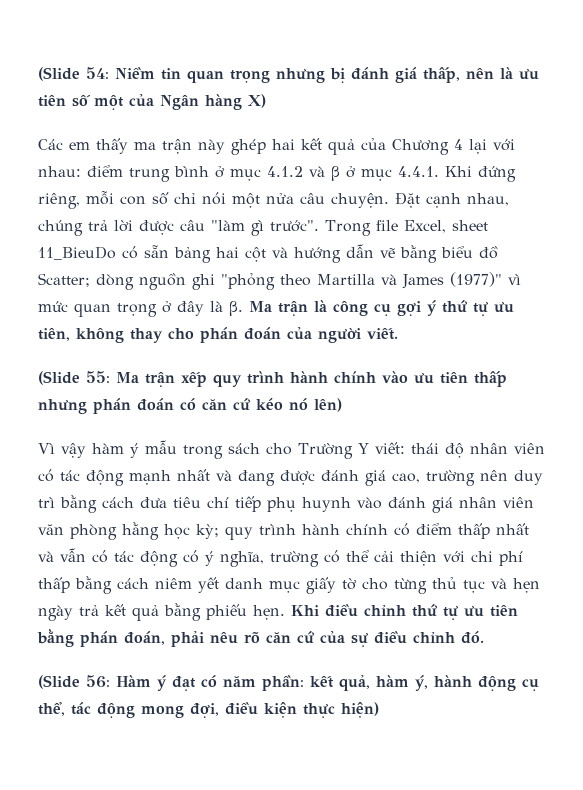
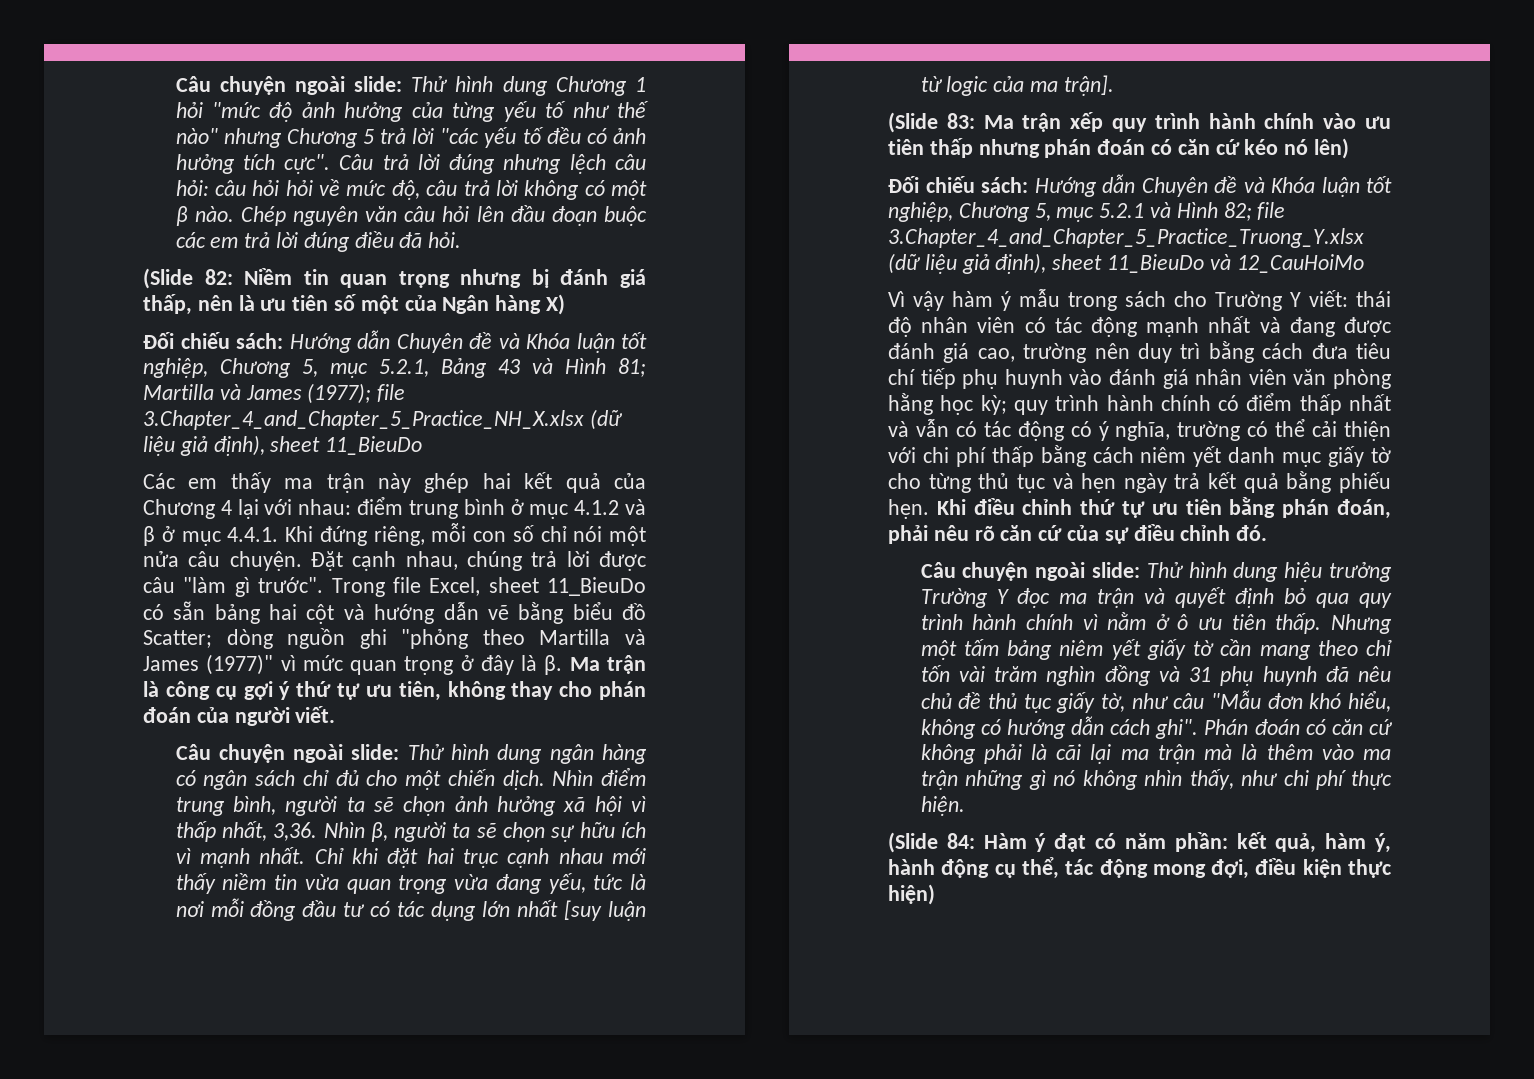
- (Slide 54: Niềm tin quan trọng nhưng bị đánh giá thấp, nên là ưu tiên số một của Ngân hàng X)
+ Câu chuyện ngoài slide: Thử hình dung Chương 1 hỏi "mức độ ảnh hưởng của từng yếu tố như thế nào" nhưng Chương 5 trả lời "các yếu tố đều có ảnh hưởng tích cực". Câu trả lời đúng nhưng lệch câu hỏi: câu hỏi hỏi về mức độ, câu trả lời không có một β nào. Chép nguyên văn câu hỏi lên đầu đoạn buộc các em trả lời đúng điều đã hỏi.
+ (Slide 82: Niềm tin quan trọng nhưng bị đánh giá thấp, nên là ưu tiên số một của Ngân hàng X)
+ Đối chiếu sách: Hướng dẫn Chuyên đề và Khóa luận tốt nghiệp, Chương 5, mục 5.2.1, Bảng 43 và Hình 81; Martilla và James (1977); file 3.Chapter_4_and_Chapter_5_Practice_NH_X.xlsx (dữ liệu giả định), sheet 11_BieuDo
- (Slide 55: Ma trận xếp quy trình hành chính vào ưu tiên thấp nhưng phán đoán có căn cứ kéo nó lên)
+ Câu chuyện ngoài slide: Thử hình dung ngân hàng có ngân sách chỉ đủ cho một chiến dịch. Nhìn điểm trung bình, người ta sẽ chọn ảnh hưởng xã hội vì thấp nhất, 3,36. Nhìn β, người ta sẽ chọn sự hữu ích vì mạnh nhất. Chỉ khi đặt hai trục cạnh nhau mới thấy niềm tin vừa quan trọng vừa đang yếu, tức là nơi mỗi đồng đầu tư có tác dụng lớn nhất [suy luận từ logic của ma trận].
+ (Slide 83: Ma trận xếp quy trình hành chính vào ưu tiên thấp nhưng phán đoán có căn cứ kéo nó lên)
+ Đối chiếu sách: Hướng dẫn Chuyên đề và Khóa luận tốt nghiệp, Chương 5, mục 5.2.1 và Hình 82; file 3.Chapter_4_and_Chapter_5_Practice_Truong_Y.xlsx (dữ liệu giả định), sheet 11_BieuDo và 12_CauHoiMo
- (Slide 56: Hàm ý đạt có năm phần: kết quả, hàm ý, hành động cụ thể, tác động mong đợi, điều kiện thực hiện)
+ Câu chuyện ngoài slide: Thử hình dung hiệu trưởng Trường Y đọc ma trận và quyết định bỏ qua quy trình hành chính vì nằm ở ô ưu tiên thấp. Nhưng một tấm bảng niêm yết giấy tờ cần mang theo chỉ tốn vài trăm nghìn đồng và 31 phụ huynh đã nêu chủ đề thủ tục giấy tờ, như câu "Mẫu đơn khó hiểu, không có hướng dẫn cách ghi". Phán đoán có căn cứ không phải là cãi lại ma trận mà là thêm vào ma trận những gì nó không nhìn thấy, như chi phí thực hiện.
+ (Slide 84: Hàm ý đạt có năm phần: kết quả, hàm ý, hành động cụ thể, tác động mong đợi, điều kiện thực hiện)

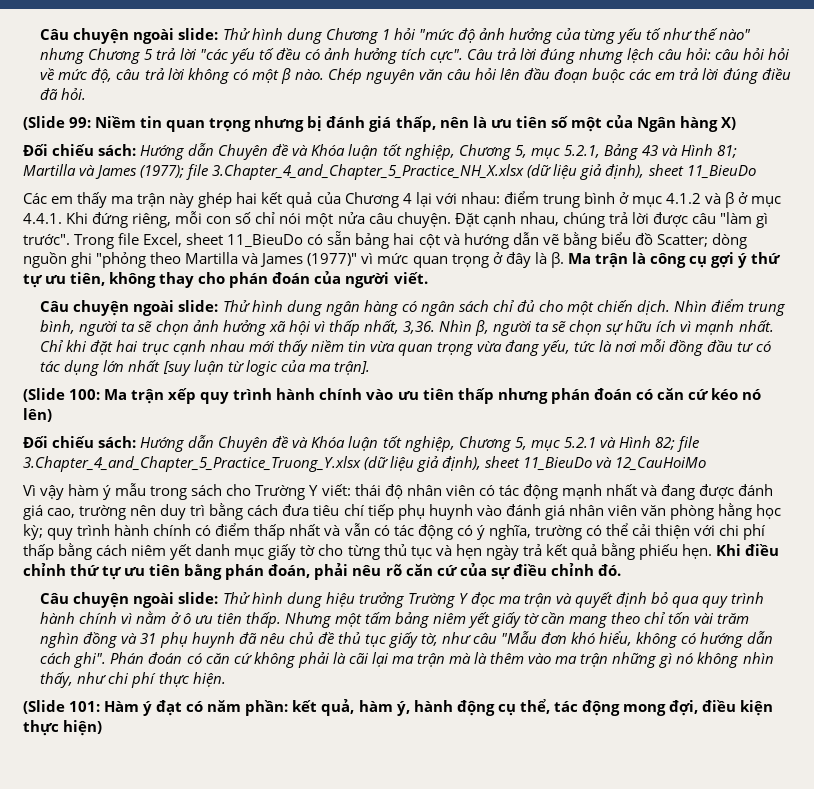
- (Slide 82: Niềm tin quan trọng nhưng bị đánh giá thấp, nên là ưu tiên số một của Ngân hàng X)
+ (Slide 99: Niềm tin quan trọng nhưng bị đánh giá thấp, nên là ưu tiên số một của Ngân hàng X)
- (Slide 83: Ma trận xếp quy trình hành chính vào ưu tiên thấp nhưng phán đoán có căn cứ kéo nó lên)
+ (Slide 100: Ma trận xếp quy trình hành chính vào ưu tiên thấp nhưng phán đoán có căn cứ kéo nó lên)
- (Slide 84: Hàm ý đạt có năm phần: kết quả, hàm ý, hành động cụ thể, tác động mong đợi, điều kiện thực hiện)
+ (Slide 101: Hàm ý đạt có năm phần: kết quả, hàm ý, hành động cụ thể, tác động mong đợi, điều kiện thực hiện)

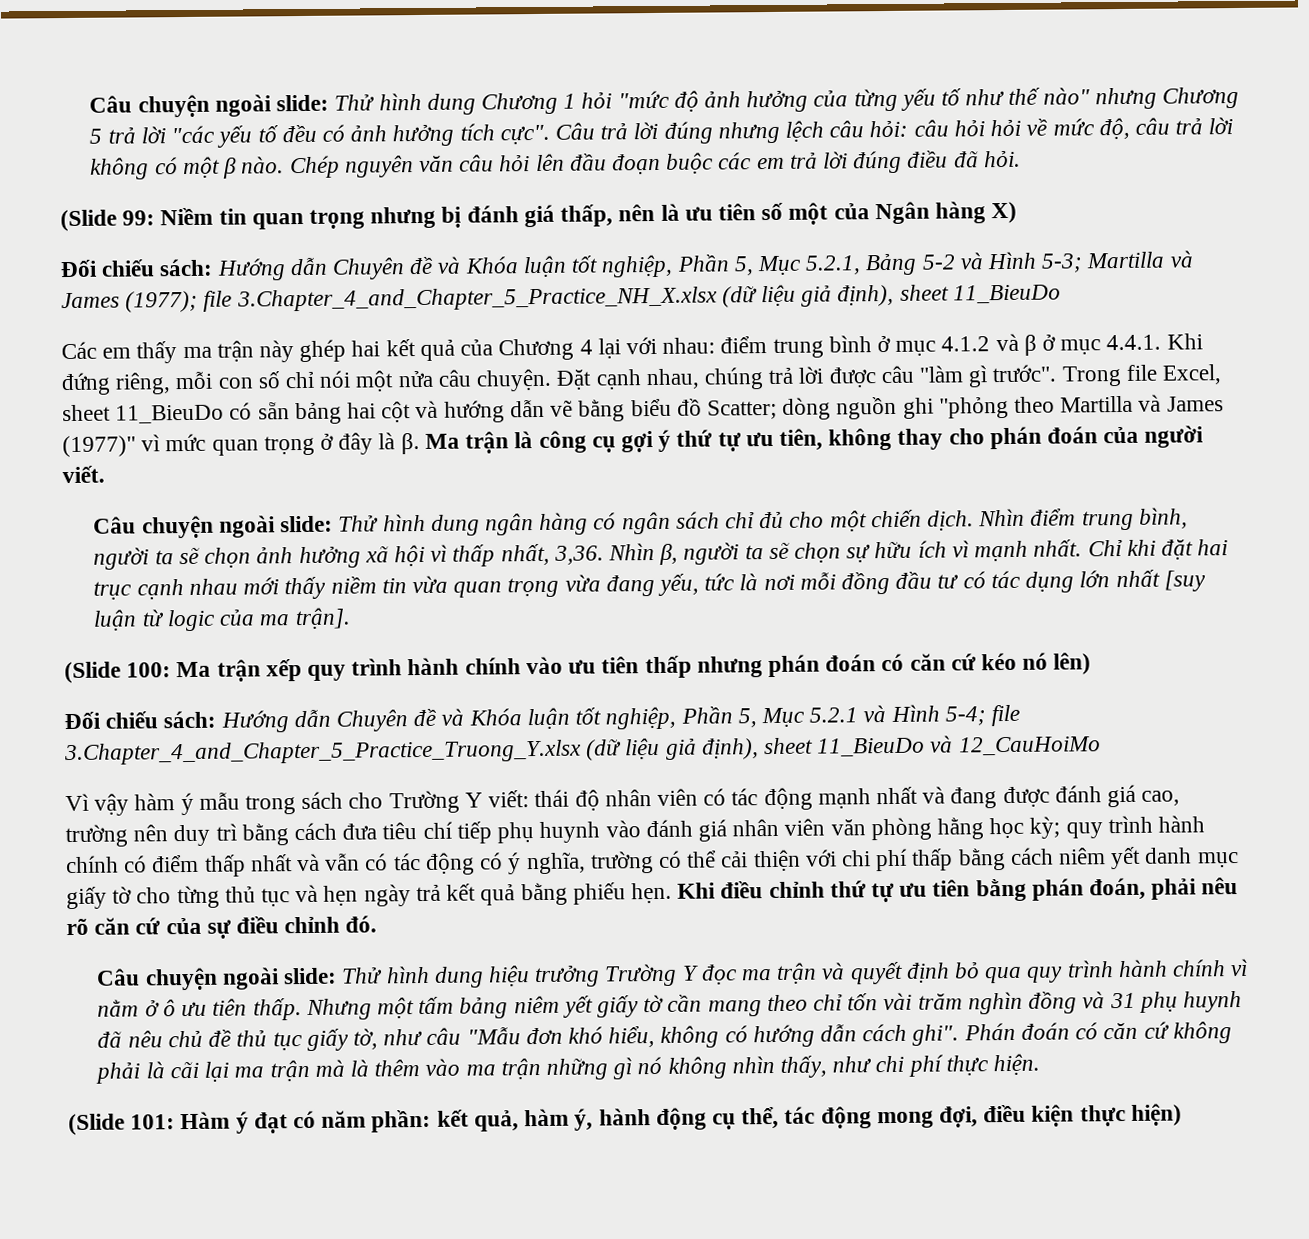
- Đối chiếu sách: Hướng dẫn Chuyên đề và Khóa luận tốt nghiệp, Chương 5, mục 5.2.1, Bảng 43 và Hình 81; Martilla và James (1977); file 3.Chapter_4_and_Chapter_5_Practice_NH_X.xlsx (dữ liệu giả định), sheet 11_BieuDo
+ Đối chiếu sách: Hướng dẫn Chuyên đề và Khóa luận tốt nghiệp, Phần 5, Mục 5.2.1, Bảng 5-2 và Hình 5-3; Martilla và James (1977); file 3.Chapter_4_and_Chapter_5_Practice_NH_X.xlsx (dữ liệu giả định), sheet 11_BieuDo
- Đối chiếu sách: Hướng dẫn Chuyên đề và Khóa luận tốt nghiệp, Chương 5, mục 5.2.1 và Hình 82; file 3.Chapter_4_and_Chapter_5_Practice_Truong_Y.xlsx (dữ liệu giả định), sheet 11_BieuDo và 12_CauHoiMo
+ Đối chiếu sách: Hướng dẫn Chuyên đề và Khóa luận tốt nghiệp, Phần 5, Mục 5.2.1 và Hình 5-4; file 3.Chapter_4_and_Chapter_5_Practice_Truong_Y.xlsx (dữ liệu giả định), sheet 11_BieuDo và 12_CauHoiMo

